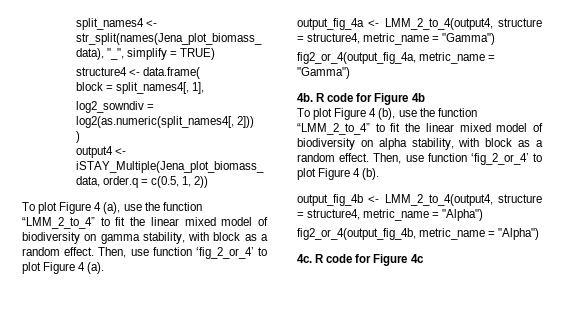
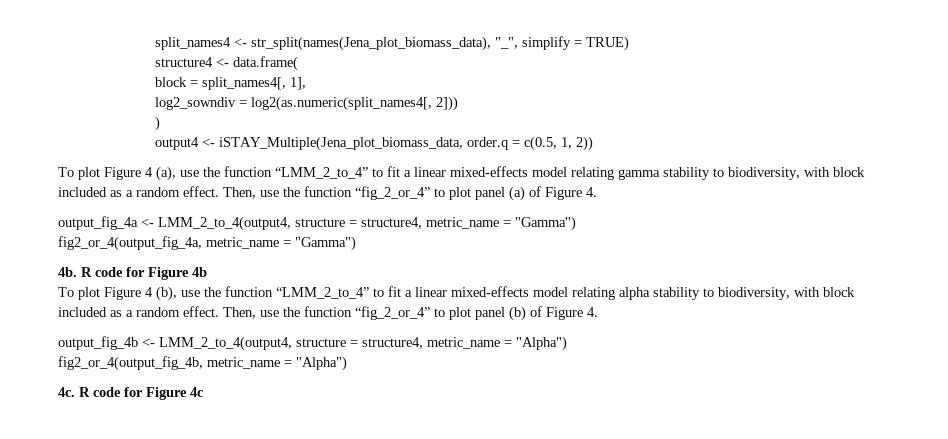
- To plot Figure 4 (a), use the function “LMM_2_to_4” to fit the linear mixed model of biodiversity on gamma stability, with block as a random effect. Then, use function ‘fig_2_or_4’ to plot Figure 4 (a).
+ To plot Figure 4 (a), use the function “LMM_2_to_4” to fit a linear mixed-effects model relating gamma stability to biodiversity, with block included as a random effect. Then, use the function “fig_2_or_4” to plot panel (a) of Figure 4.
- To plot Figure 4 (b), use the function “LMM_2_to_4” to fit the linear mixed model of biodiversity on alpha stability, with block as a random effect. Then, use function ‘fig_2_or_4’ to plot Figure 4 (b).
+ To plot Figure 4 (b), use the function “LMM_2_to_4” to fit a linear mixed-effects model relating alpha stability to biodiversity, with block included as a random effect. Then, use the function “fig_2_or_4” to plot panel (b) of Figure 4.

